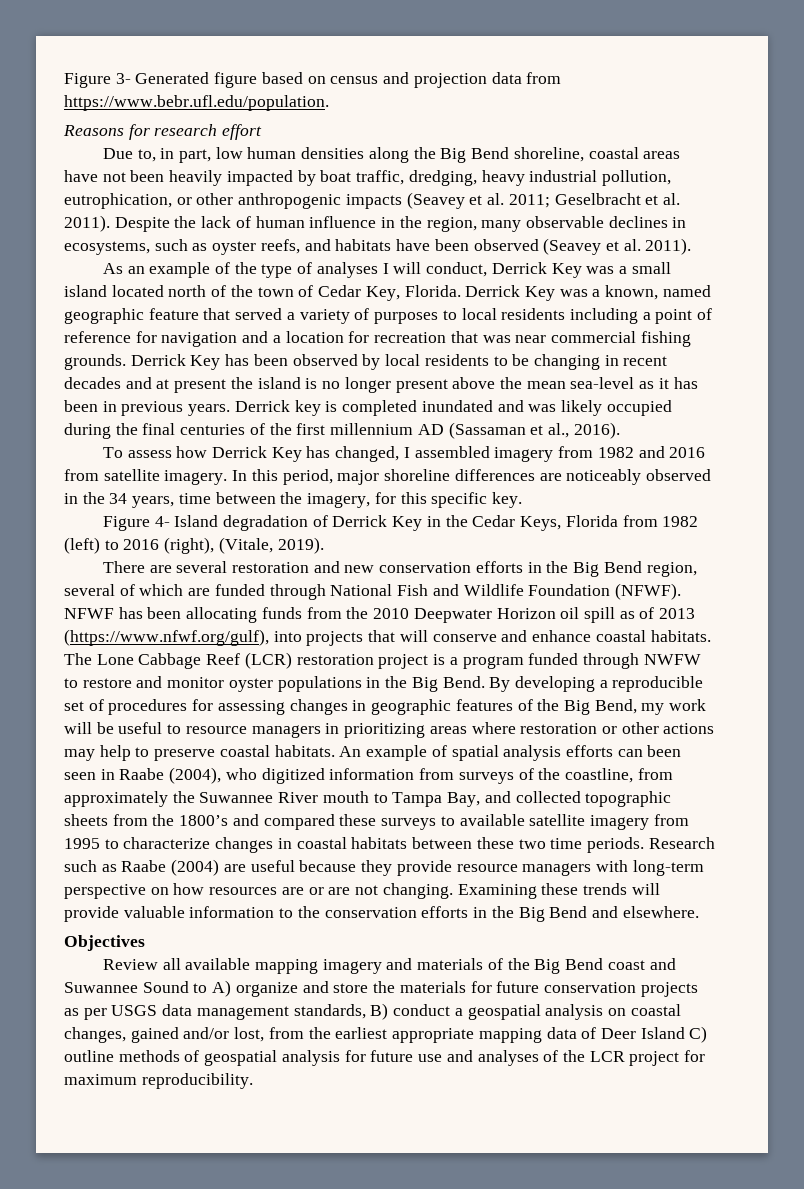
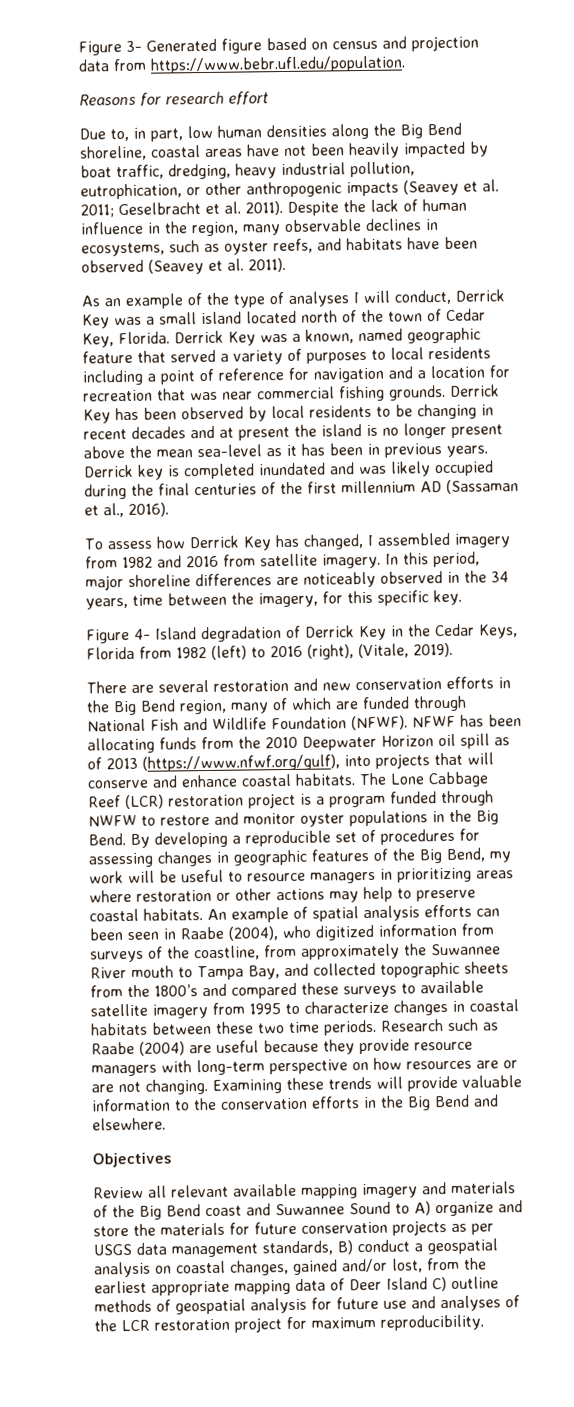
- There are several restoration and new conservation efforts in the Big Bend region, several of which are funded through National Fish and Wildlife Foundation (NFWF).
+ There are several restoration and new conservation efforts in the Big Bend region, many of which are funded through National Fish and Wildlife Foundation (NFWF).
- Review all available mapping imagery and materials of the Big Bend coast and Suwannee Sound to A) organize and store the materials for future conservation projects as per USGS data management standards, B) conduct a geospatial analysis on coastal changes, gained and/or lost, from the earliest appropriate mapping data of Deer Island C) outline methods of geospatial analysis for future use and analyses of the LCR project for maximum reproducibility.
+ Review all relevant available mapping imagery and materials of the Big Bend coast and Suwannee Sound to A) organize and store the materials for future conservation projects as per USGS data management standards, B) conduct a geospatial analysis on coastal changes, gained and/or lost, from the earliest appropriate mapping data of Deer Island C) outline methods of geospatial analysis for future use and analyses of the LCR restoration project for maximum reproducibility.

